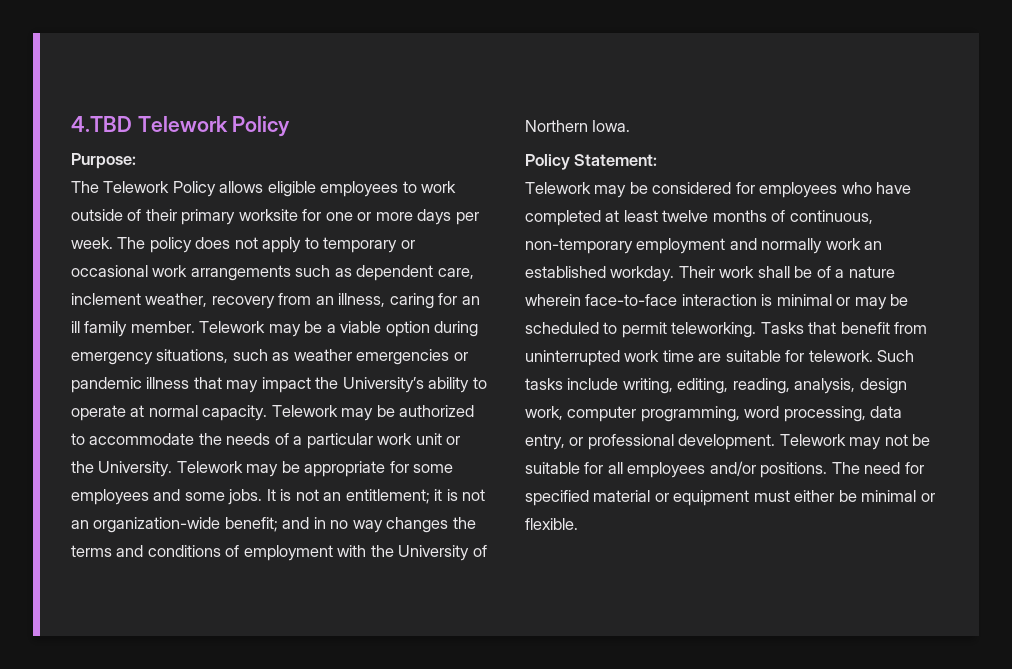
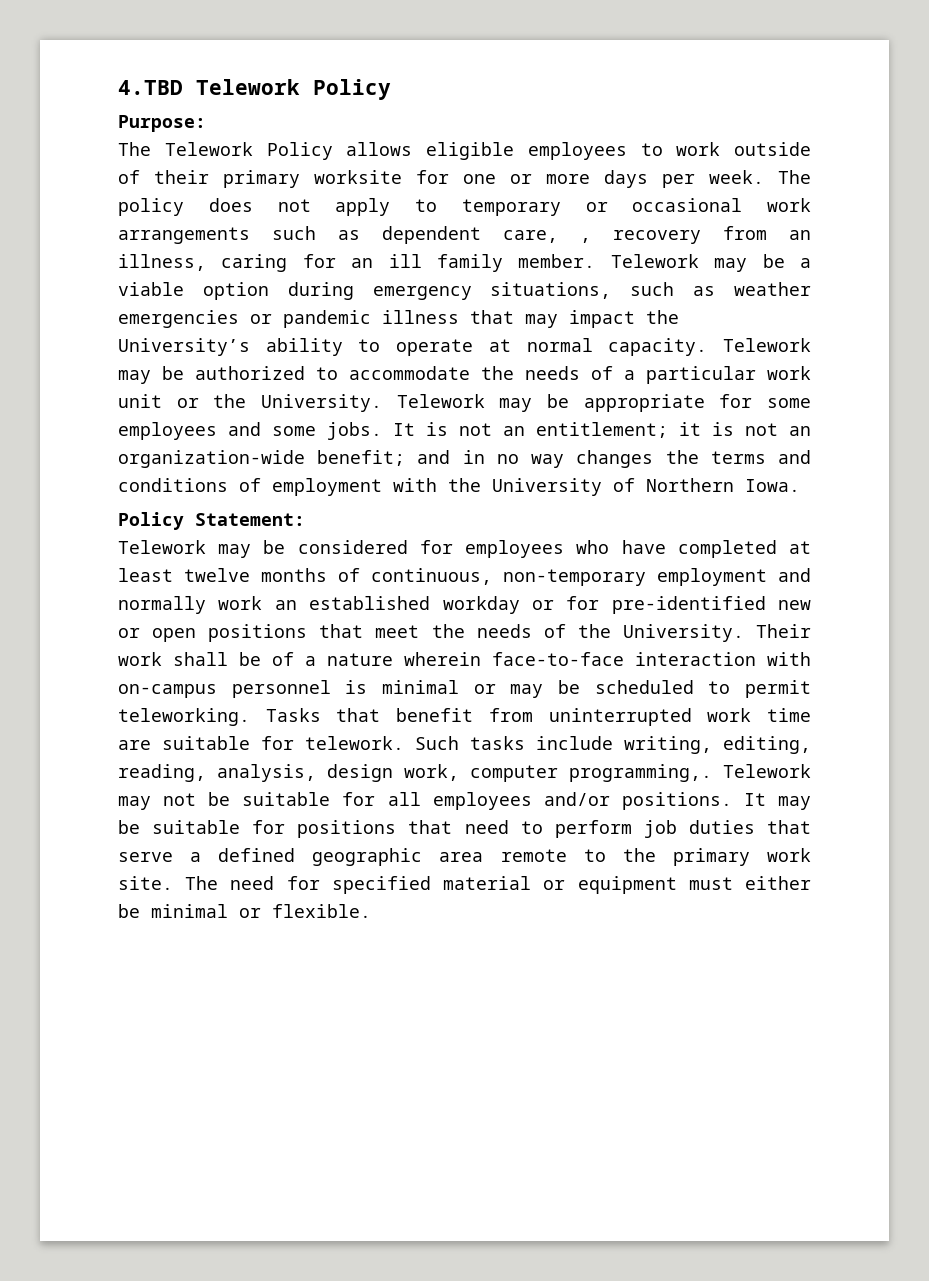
- The policy does not apply to temporary or occasional work arrangements such as dependent care, inclement weather, recovery from an illness, caring for an ill family member.
+ The policy does not apply to temporary or occasional work arrangements such as dependent care, , recovery from an illness, caring for an ill family member.
- Telework may be considered for employees who have completed at least twelve months of continuous, non-temporary employment and normally work an established workday.
+ Telework may be considered for employees who have completed at least twelve months of continuous, non-temporary employment and normally work an established workday or for pre-identified new or open positions that meet the needs of the University.
- Their work shall be of a nature wherein face-to-face interaction is minimal or may be scheduled to permit teleworking.
+ Their work shall be of a nature wherein face-to-face interaction with on-campus personnel is minimal or may be scheduled to permit teleworking.
- Such tasks include writing, editing, reading, analysis, design work, computer programming, word processing, data entry, or professional development.
+ Such tasks include writing, editing, reading, analysis, design work, computer programming,.
+ It may be suitable for positions that need to perform job duties that serve a defined geographic area remote to the primary work site.

